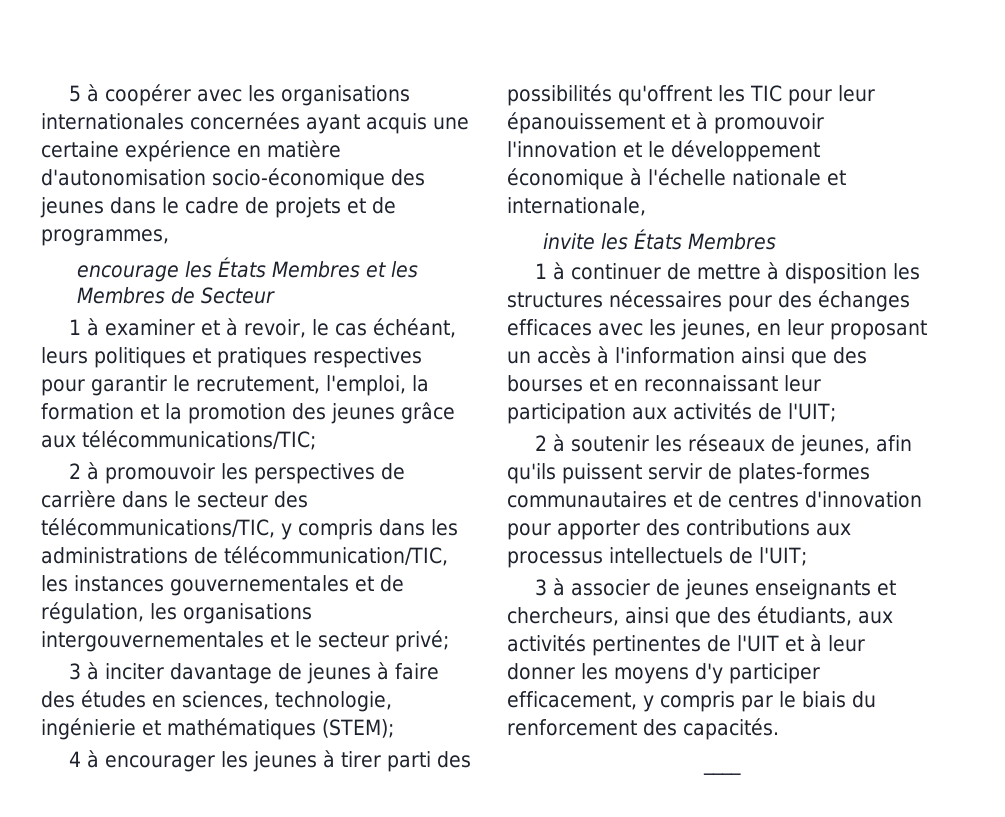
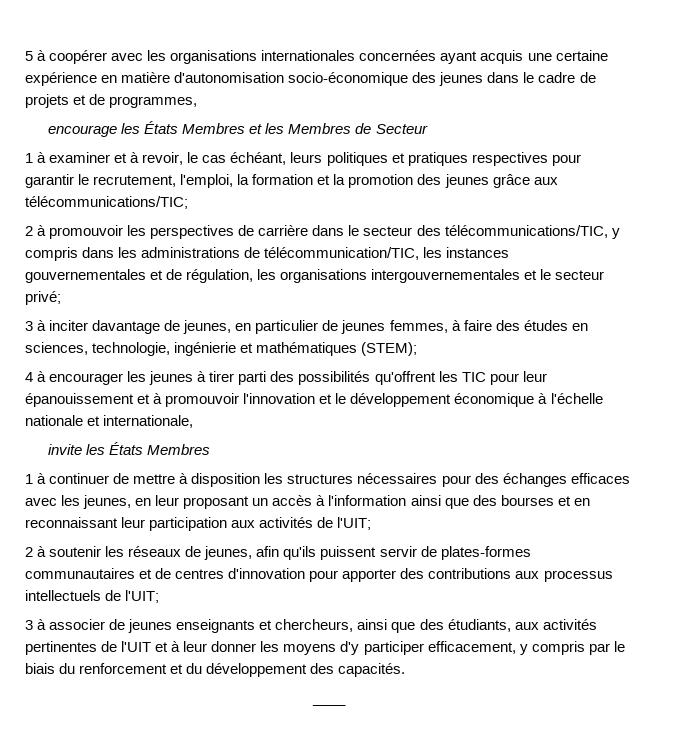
- 3 à inciter davantage de jeunes à faire des études en sciences, technologie, ingénierie et mathématiques (STEM);
+ 3 à inciter davantage de jeunes, en particulier de jeunes femmes, à faire des études en sciences, technologie, ingénierie et mathématiques (STEM);
- 3 à associer de jeunes enseignants et chercheurs, ainsi que des étudiants, aux activités pertinentes de l'UIT et à leur donner les moyens d'y participer efficacement, y compris par le biais du renforcement des capacités.
+ 3 à associer de jeunes enseignants et chercheurs, ainsi que des étudiants, aux activités pertinentes de l'UIT et à leur donner les moyens d'y participer efficacement, y compris par le biais du renforcement et du développement des capacités.

